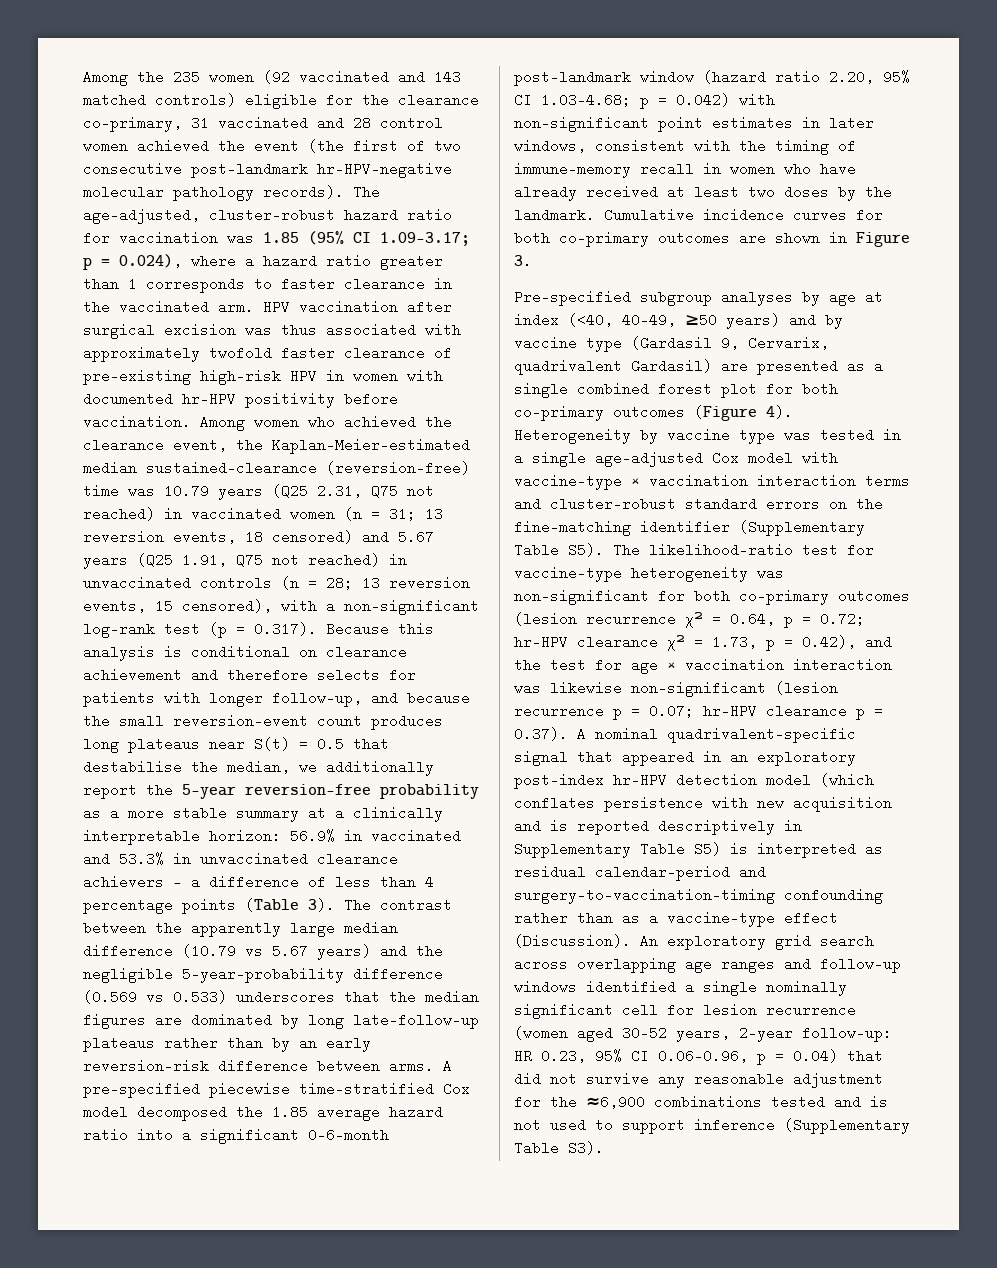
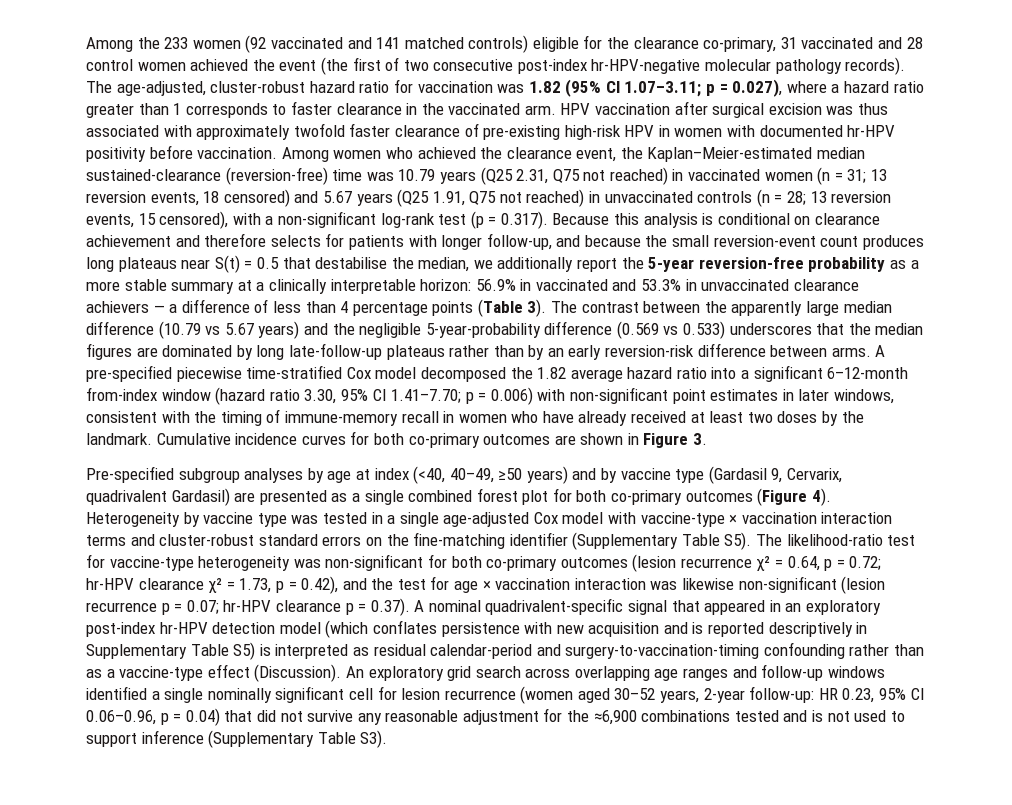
- Among the 235 women (92 vaccinated and 143 matched controls) eligible for the clearance co-primary, 31 vaccinated and 28 control women achieved the event (the first of two consecutive post-landmark hr-HPV-negative molecular pathology records).
+ Among the 233 women (92 vaccinated and 141 matched controls) eligible for the clearance co-primary, 31 vaccinated and 28 control women achieved the event (the first of two consecutive post-index hr-HPV-negative molecular pathology records).
- The age-adjusted, cluster-robust hazard ratio for vaccination was 1.85 (95% CI 1.09–3.17; p = 0.024), where a hazard ratio greater than 1 corresponds to faster clearance in the vaccinated arm.
+ The age-adjusted, cluster-robust hazard ratio for vaccination was 1.82 (95% CI 1.07–3.11; p = 0.027), where a hazard ratio greater than 1 corresponds to faster clearance in the vaccinated arm.
- A pre-specified piecewise time-stratified Cox model decomposed the 1.85 average hazard ratio into a significant 0–6-month post-landmark window (hazard ratio 2.20, 95% CI 1.03–4.68; p = 0.042) with non-significant point estimates in later windows, consistent with the timing of immune-memory recall in women who have already received at least two doses by the landmark.
+ A pre-specified piecewise time-stratified Cox model decomposed the 1.82 average hazard ratio into a significant 6–12-month from-index window (hazard ratio 3.30, 95% CI 1.41–7.70; p = 0.006) with non-significant point estimates in later windows, consistent with the timing of immune-memory recall in women who have already received at least two doses by the landmark.

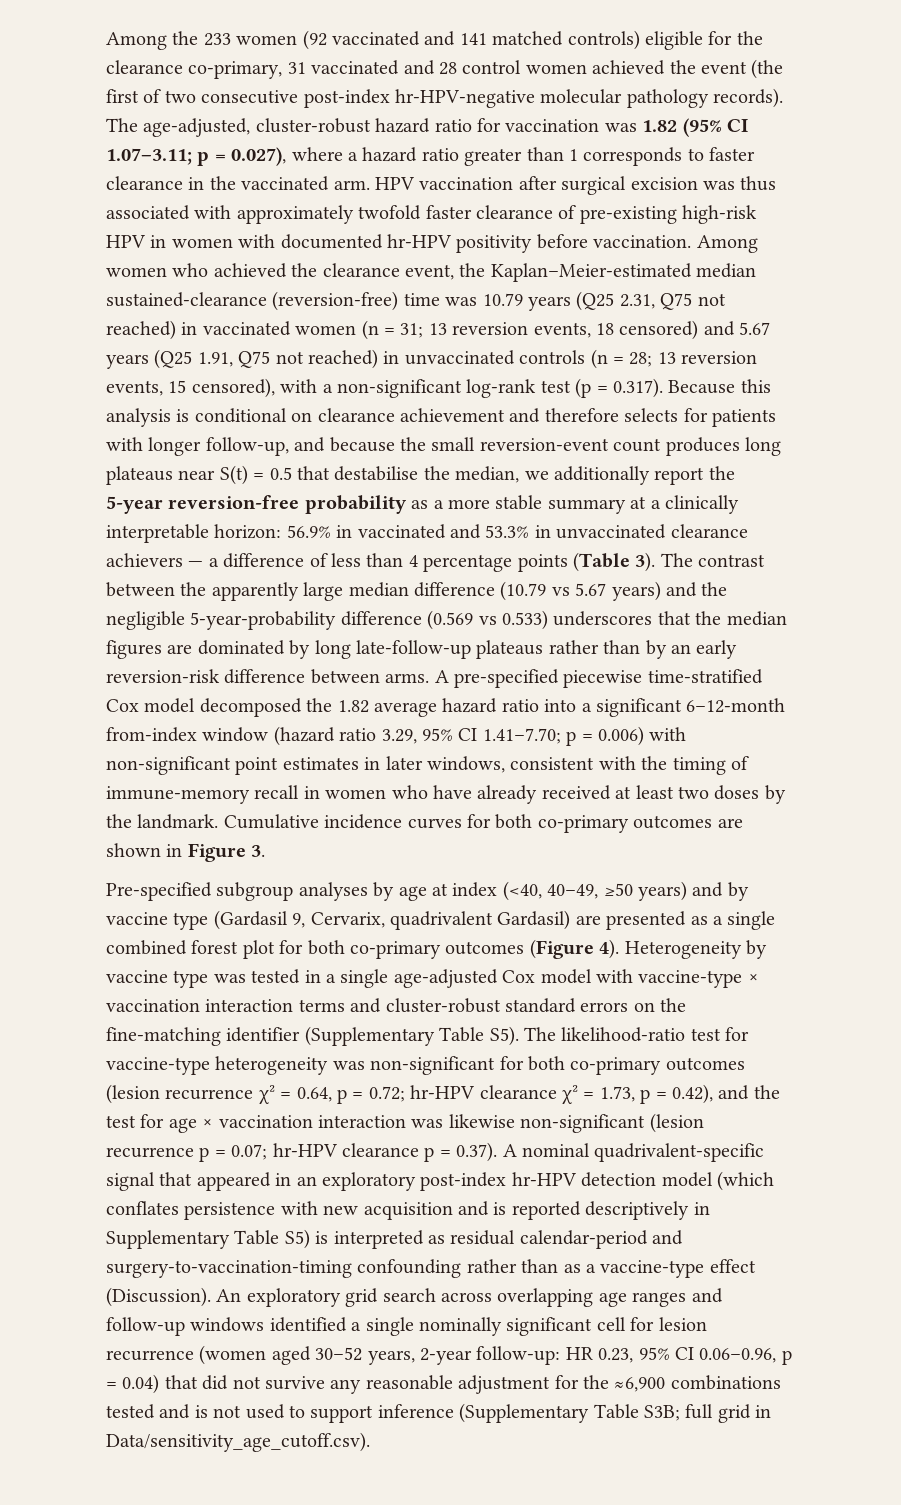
- A pre-specified piecewise time-stratified Cox model decomposed the 1.82 average hazard ratio into a significant 6–12-month from-index window (hazard ratio 3.30, 95% CI 1.41–7.70; p = 0.006) with non-significant point estimates in later windows, consistent with the timing of immune-memory recall in women who have already received at least two doses by the landmark.
+ A pre-specified piecewise time-stratified Cox model decomposed the 1.82 average hazard ratio into a significant 6–12-month from-index window (hazard ratio 3.29, 95% CI 1.41–7.70; p = 0.006) with non-significant point estimates in later windows, consistent with the timing of immune-memory recall in women who have already received at least two doses by the landmark.
- An exploratory grid search across overlapping age ranges and follow-up windows identified a single nominally significant cell for lesion recurrence (women aged 30–52 years, 2-year follow-up: HR 0.23, 95% CI 0.06–0.96, p = 0.04) that did not survive any reasonable adjustment for the ≈6,900 combinations tested and is not used to support inference (Supplementary Table S3).
+ An exploratory grid search across overlapping age ranges and follow-up windows identified a single nominally significant cell for lesion recurrence (women aged 30–52 years, 2-year follow-up: HR 0.23, 95% CI 0.06–0.96, p = 0.04) that did not survive any reasonable adjustment for the ≈6,900 combinations tested and is not used to support inference (Supplementary Table S3B; full grid in Data/sensitivity_age_cutoff.csv).

